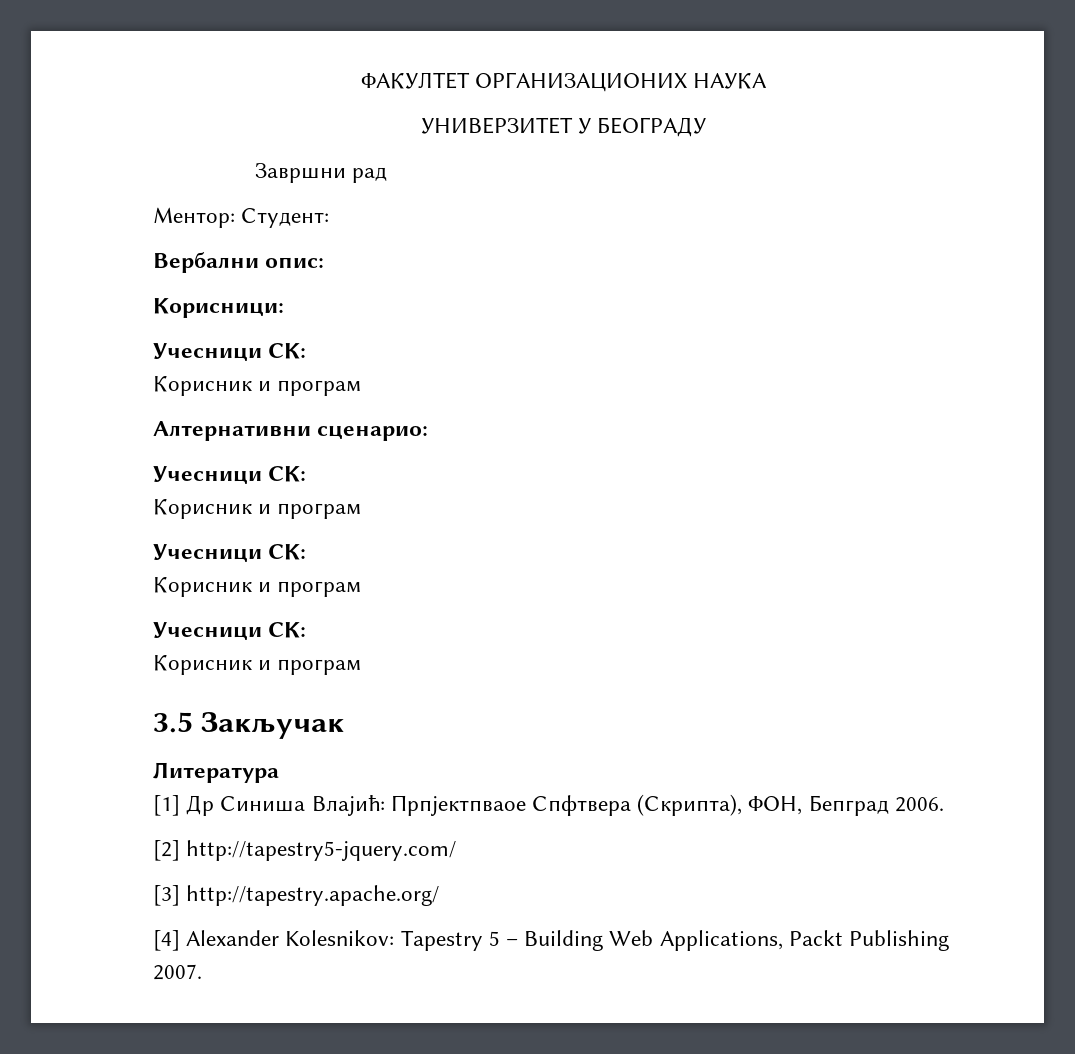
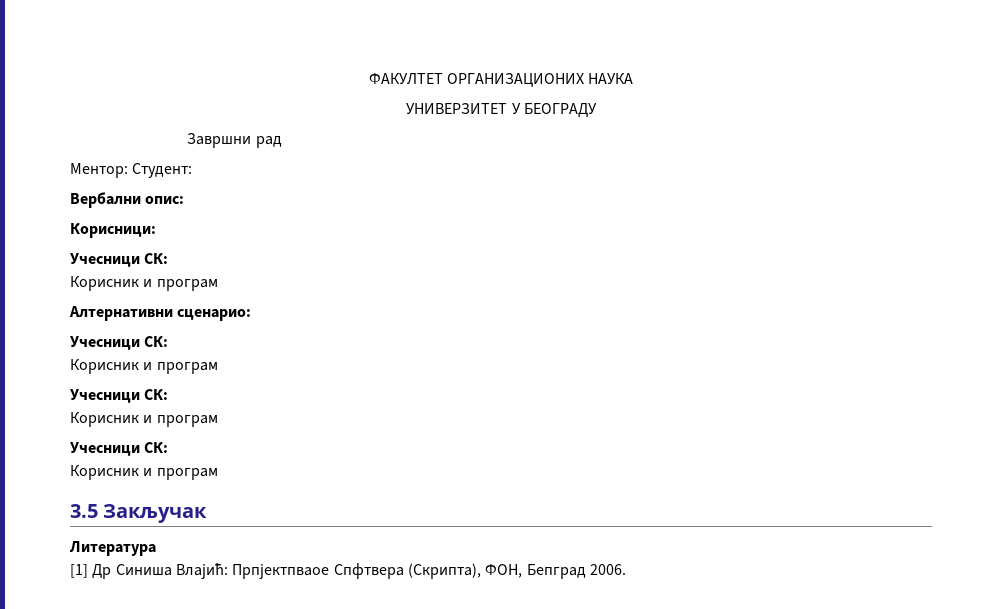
- [2] http://tapestry5-jquery.com/
- [3] http://tapestry.apache.org/
- [4] Alexander Kolesnikov: Tapestry 5 – Building Web Applications, Packt Publishing 2007.

